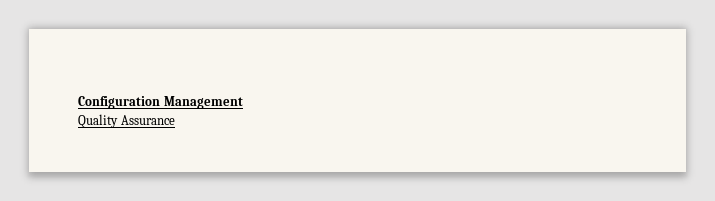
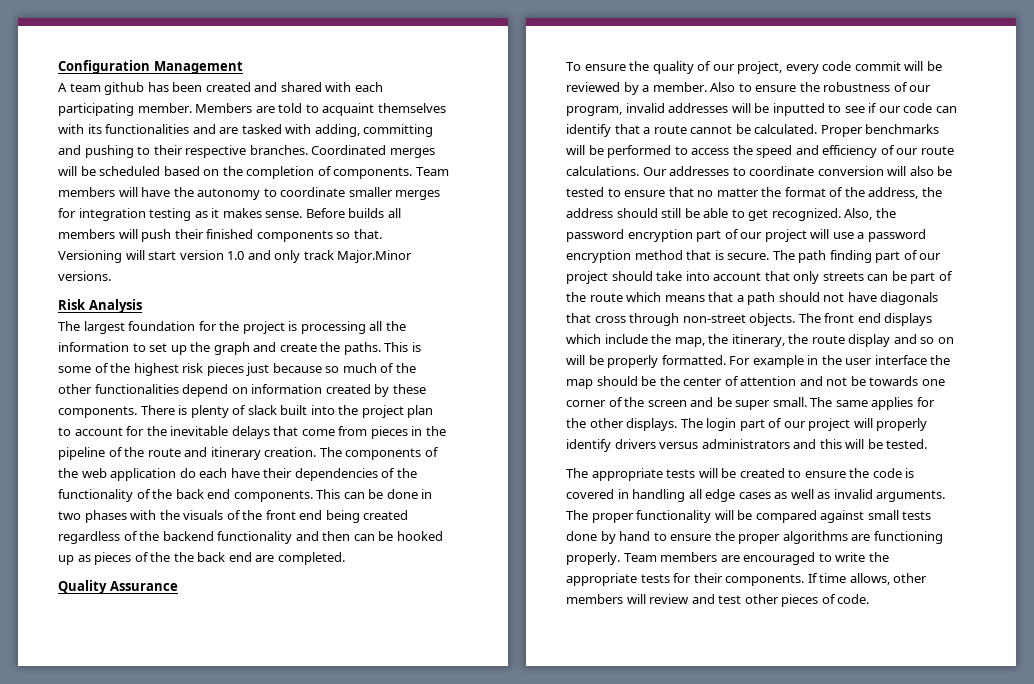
+ A team github has been created and shared with each participating member. Members are told to acquaint themselves with its functionalities and are tasked with adding, committing and pushing to their respective branches. Coordinated merges will be scheduled based on the completion of components. Team members will have the autonomy to coordinate smaller merges for integration testing as it makes sense. Before builds all members will push their finished components so that. Versioning will start version 1.0 and only track Major.Minor versions.
+ Risk Analysis
+ The largest foundation for the project is processing all the information to set up the graph and create the paths. This is some of the highest risk pieces just because so much of the other functionalities depend on information created by these components. There is plenty of slack built into the project plan to account for the inevitable delays that come from pieces in the pipeline of the route and itinerary creation. The components of the web application do each have their dependencies of the functionality of the back end components. This can be done in two phases with the visuals of the front end being created regardless of the backend functionality and then can be hooked up as pieces of the the back end are completed.
  Quality Assurance
+ To ensure the quality of our project, every code commit will be reviewed by a member. Also to ensure the robustness of our program, invalid addresses will be inputted to see if our code can identify that a route cannot be calculated. Proper benchmarks will be performed to access the speed and efficiency of our route calculations. Our addresses to coordinate conversion will also be tested to ensure that no matter the format of the address, the address should still be able to get recognized. Also, the password encryption part of our project will use a password encryption method that is secure. The path finding part of our project should take into account that only streets can be part of the route which means that a path should not have diagonals that cross through non-street objects. The front end displays which include the map, the itinerary, the route display and so on will be properly formatted. For example in the user interface the map should be the center of attention and not be towards one corner of the screen and be super small. The same applies for the other displays. The login part of our project will properly identify drivers versus administrators and this will be tested.
+ The appropriate tests will be created to ensure the code is covered in handling all edge cases as well as invalid arguments. The proper functionality will be compared against small tests done by hand to ensure the proper algorithms are functioning properly. Team members are encouraged to write the appropriate tests for their components. If time allows, other members will review and test other pieces of code.

